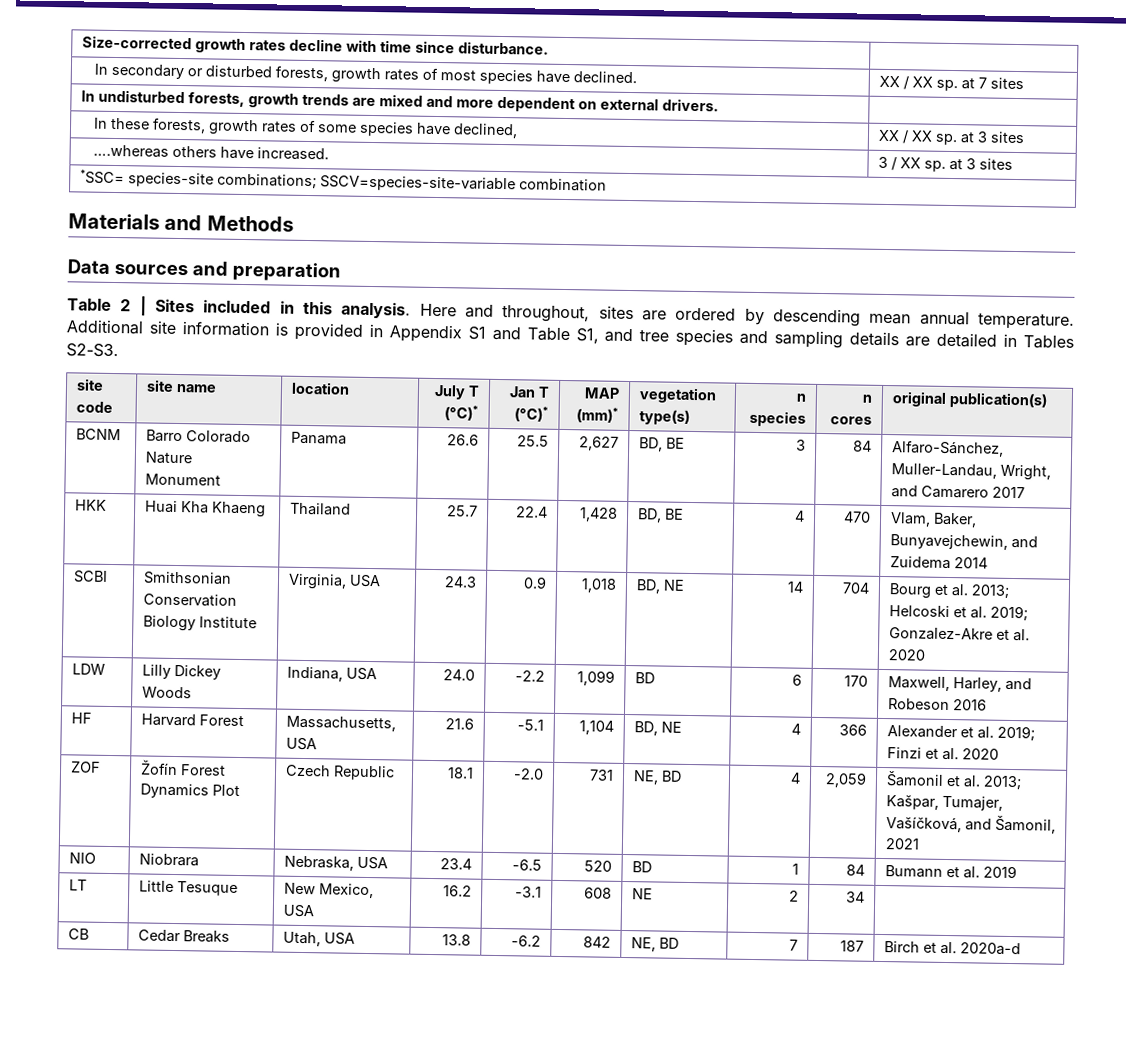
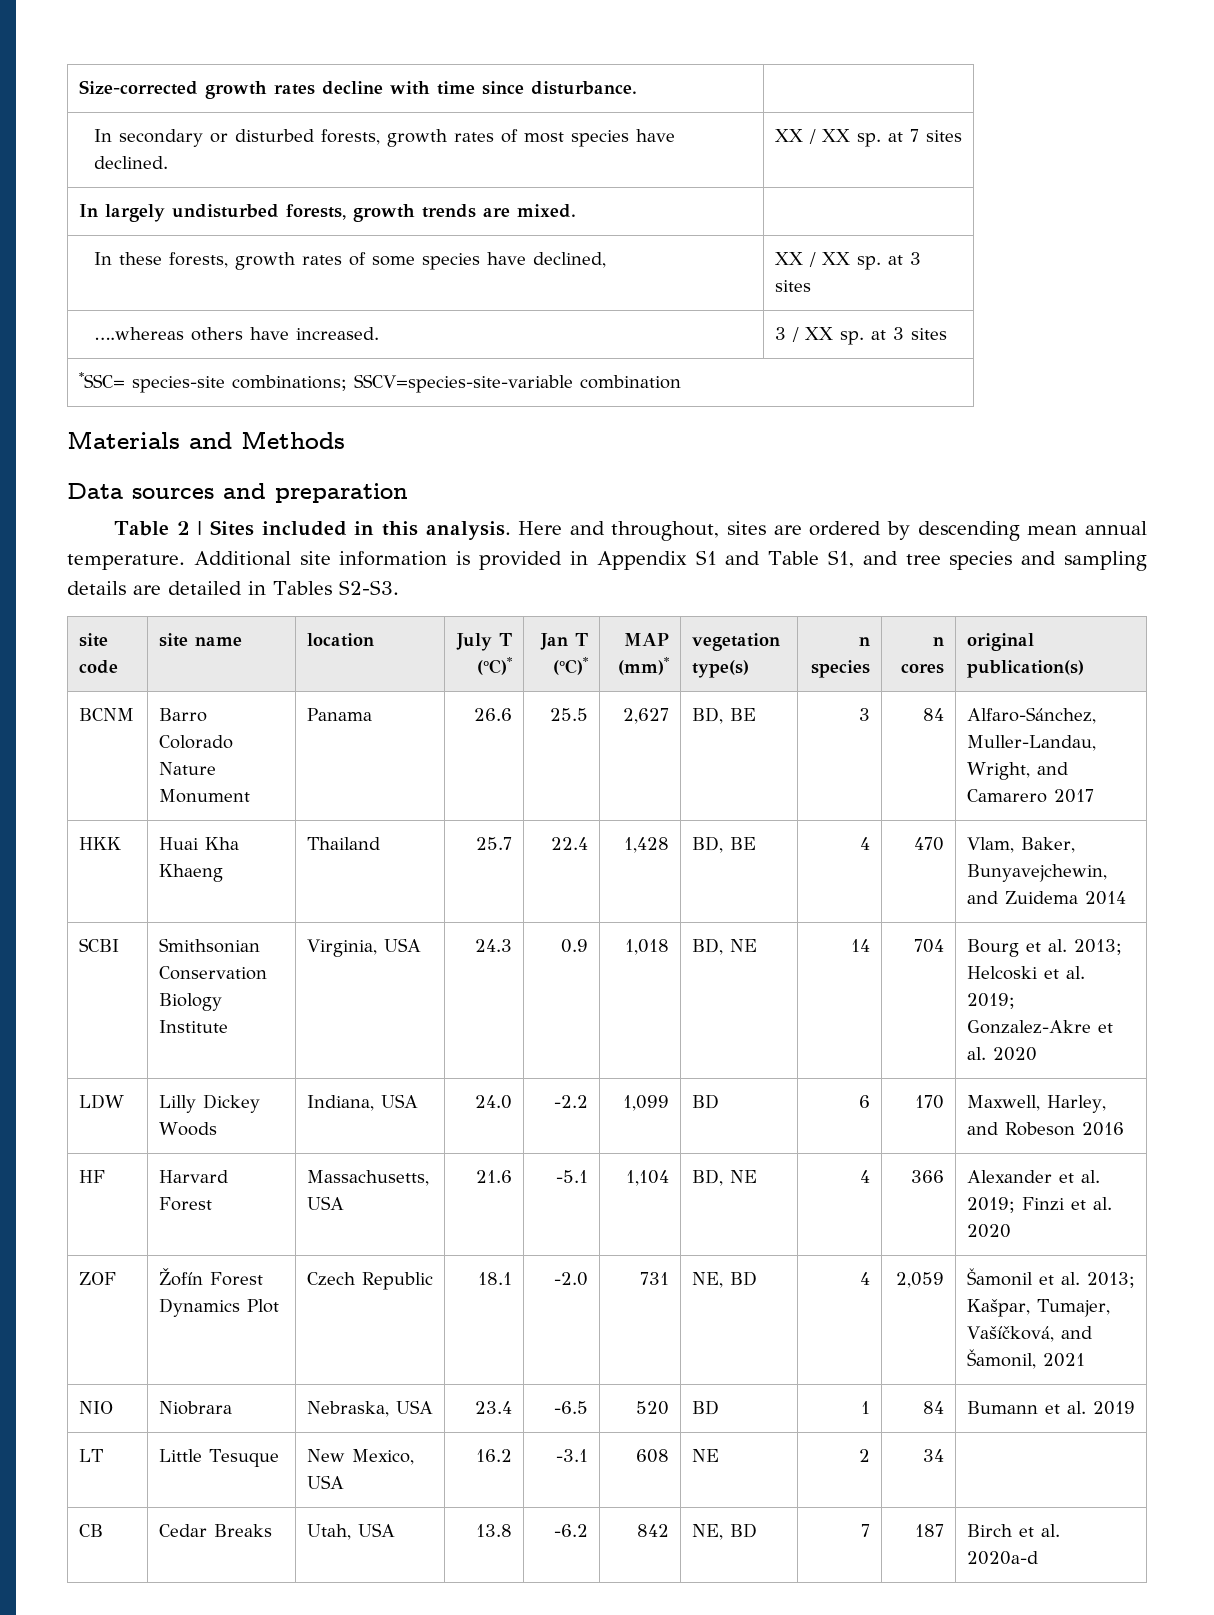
- In undisturbed forests, growth trends are mixed and more dependent on external drivers. |
+ In largely undisturbed forests, growth trends are mixed. |

